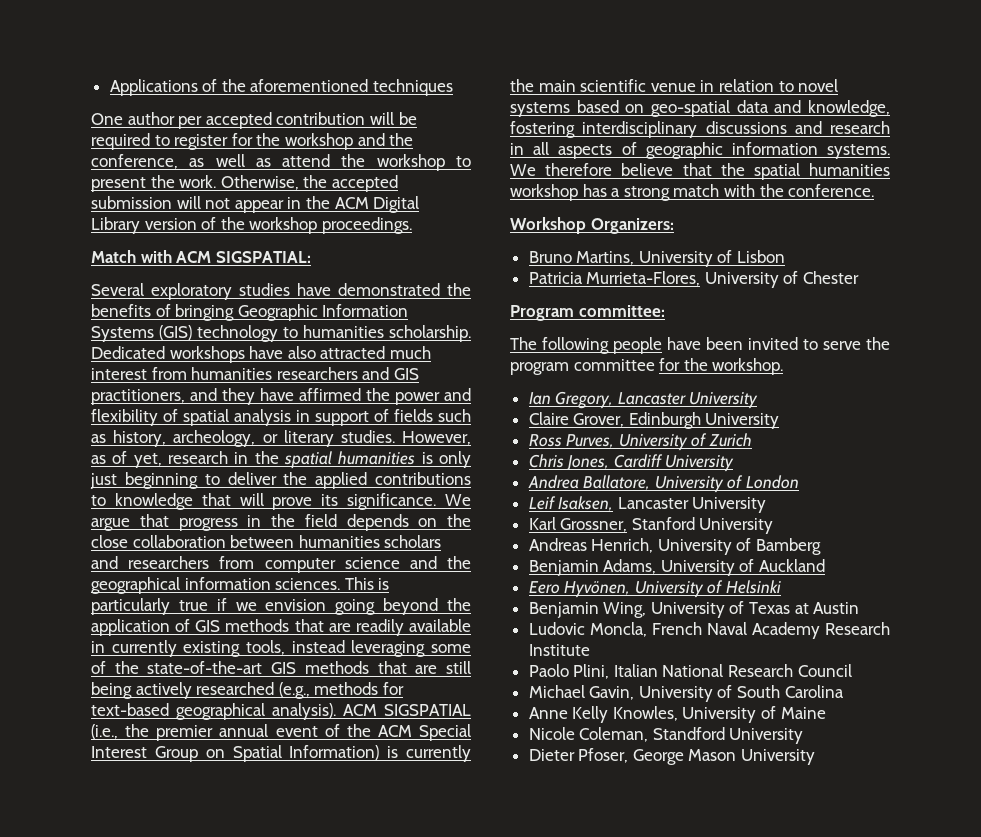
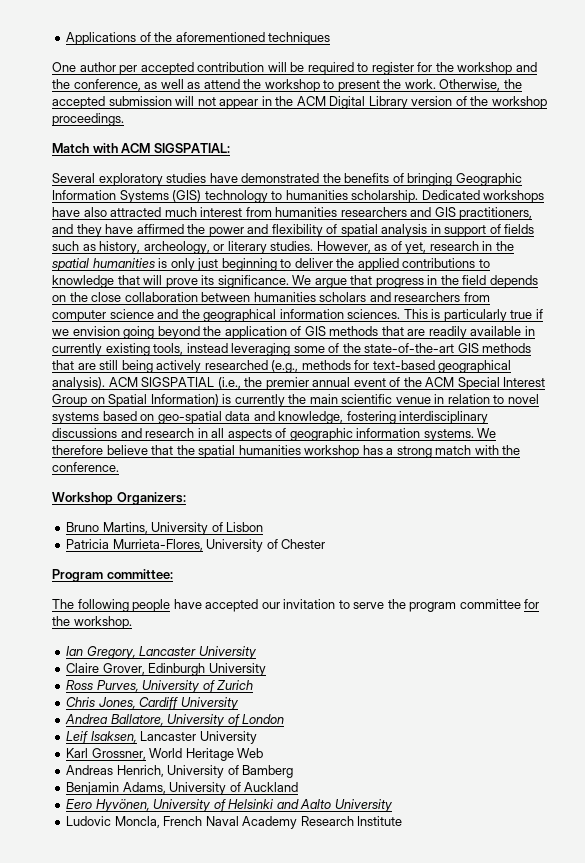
- The following people have been invited to serve the program committee for the workshop.
+ The following people have accepted our invitation to serve the program committee for the workshop.
- Karl Grossner, Stanford University
+ Karl Grossner, World Heritage Web
- Eero Hyvönen, University of Helsinki
- Benjamin Wing, University of Texas at Austin
+ Eero Hyvönen, University of Helsinki and Aalto University
- Paolo Plini, Italian National Research Council
- Michael Gavin, University of South Carolina
- Anne Kelly Knowles, University of Maine
- Nicole Coleman, Standford University
- Dieter Pfoser, George Mason University

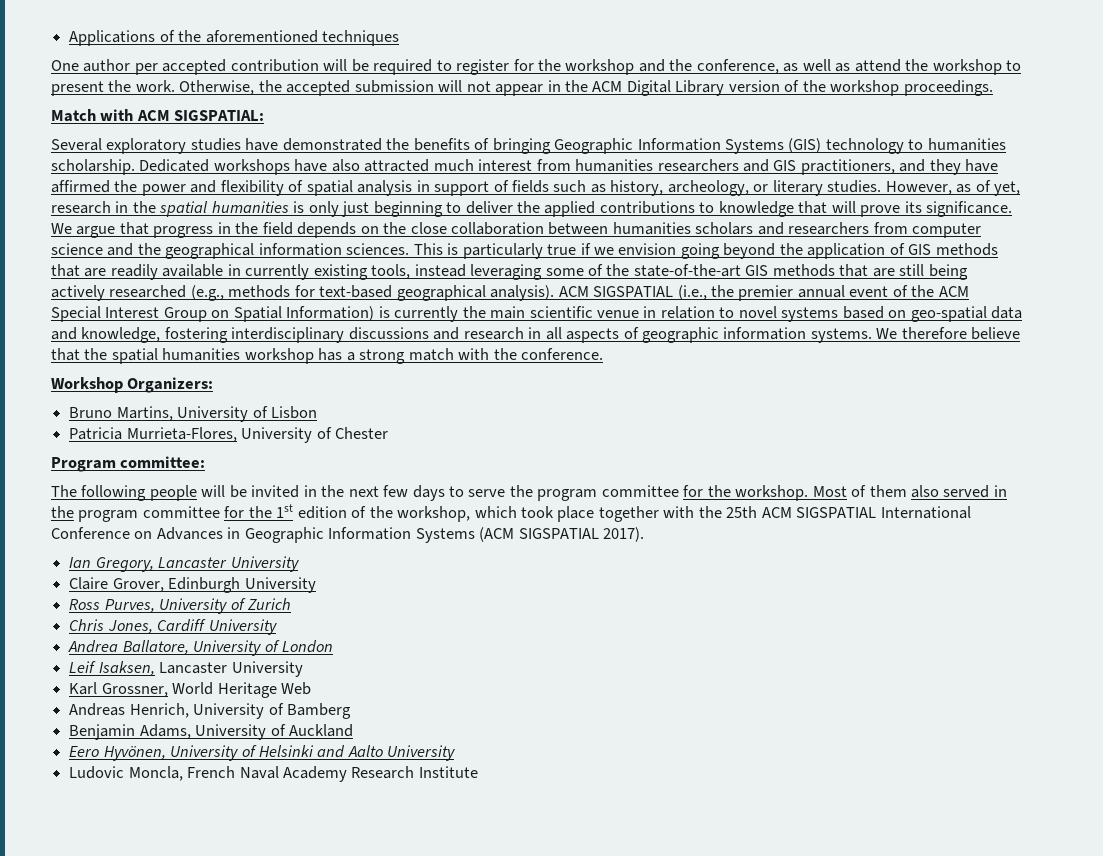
- The following people have accepted our invitation to serve the program committee for the workshop.
+ The following people will be invited in the next few days to serve the program committee for the workshop. Most of them also served in the program committee for the 1st edition of the workshop, which took place together with the 25th ACM SIGSPATIAL International Conference on Advances in Geographic Information Systems (ACM SIGSPATIAL 2017).

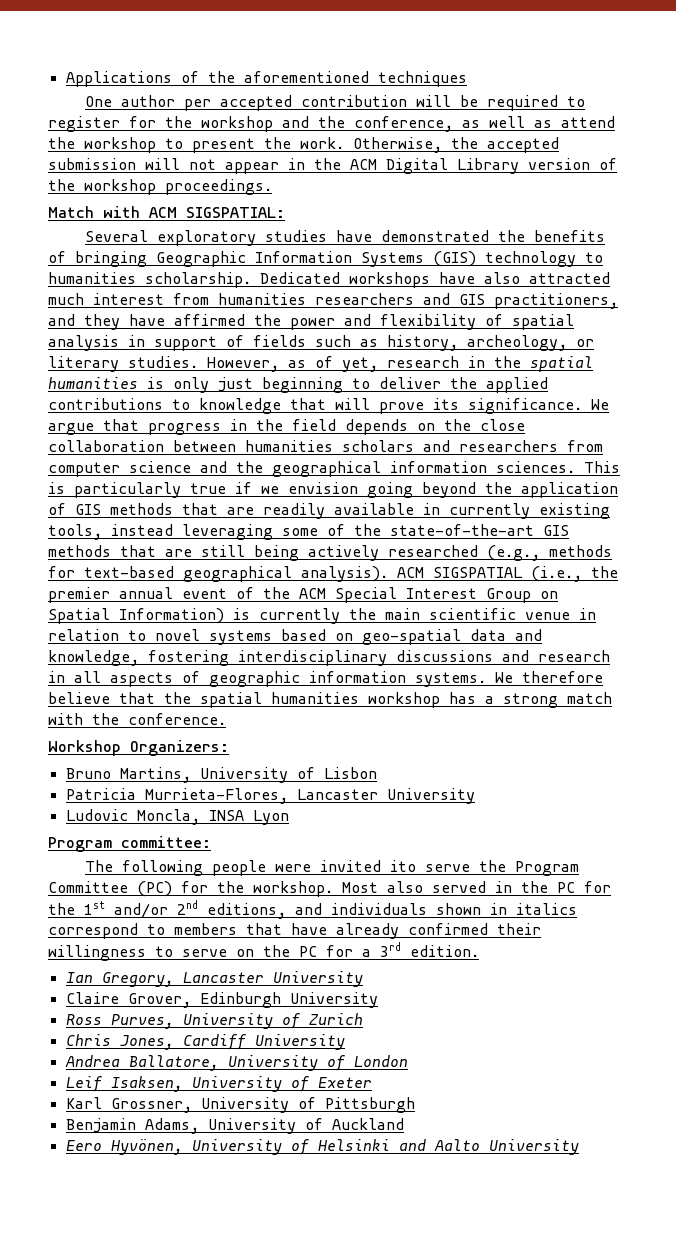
- Patricia Murrieta-Flores, University of Chester
+ Patricia Murrieta-Flores, Lancaster University
+ Ludovic Moncla, INSA Lyon
- The following people will be invited in the next few days to serve the program committee for the workshop.
+ The following people were invited ito serve the Program Committee (PC) for the workshop.
- Most of them also served in the program committee for the 1st edition of the workshop, which took place together with the 25th ACM SIGSPATIAL International Conference on Advances in Geographic Information Systems (ACM SIGSPATIAL 2017).
+ Most also served in the PC for the 1st and/or 2nd editions, and individuals shown in italics correspond to members that have already confirmed their willingness to serve on the PC for a 3rd edition.
- Leif Isaksen, Lancaster University
+ Leif Isaksen, University of Exeter
- Karl Grossner, World Heritage Web
- Andreas Henrich, University of Bamberg
+ Karl Grossner, University of Pittsburgh
- Ludovic Moncla, French Naval Academy Research Institute

